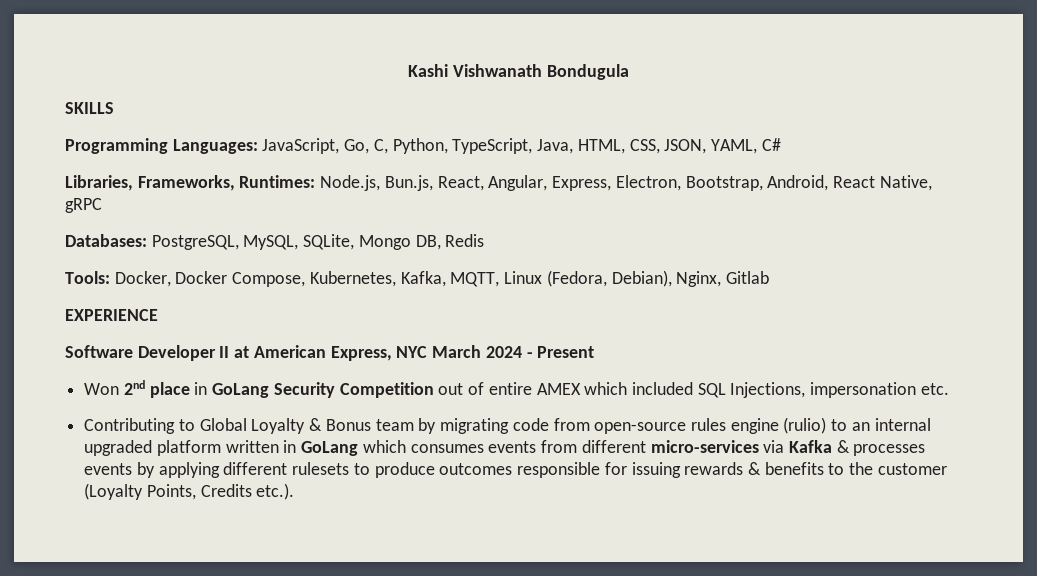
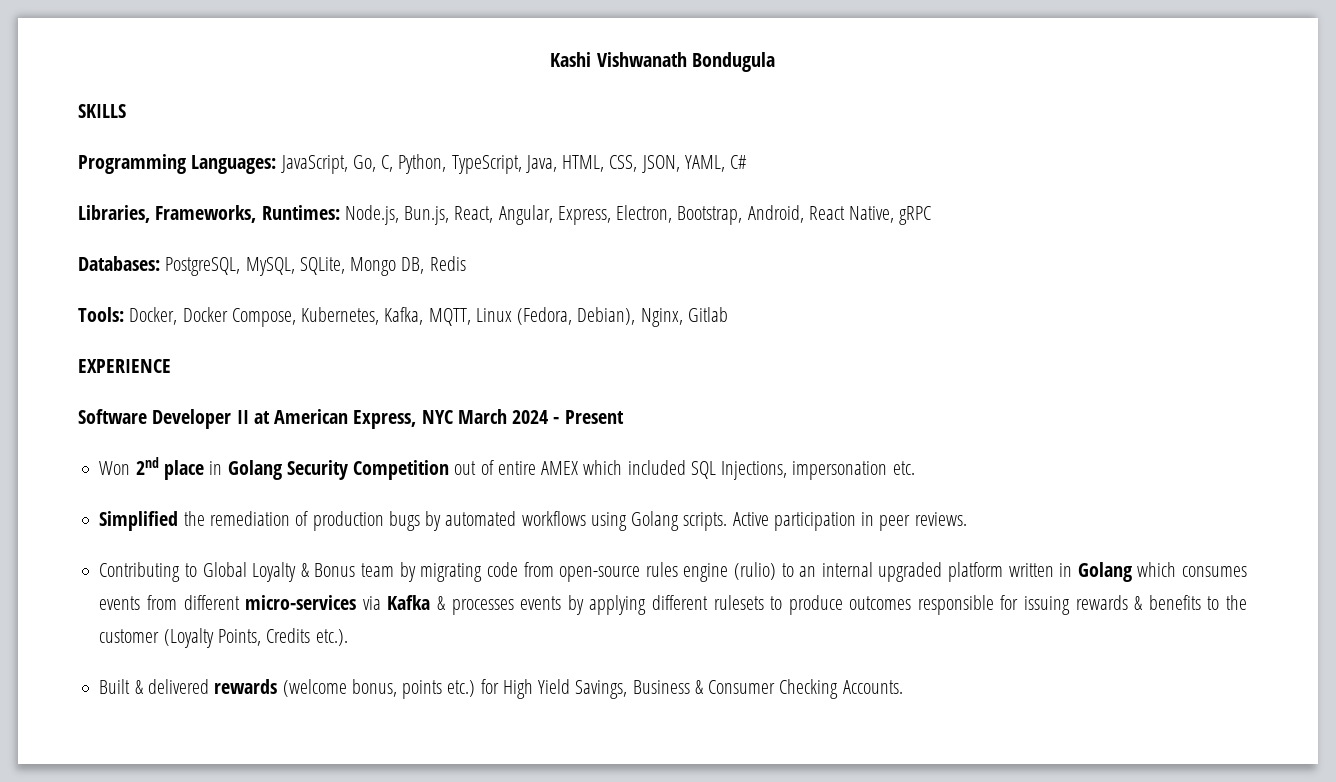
- Won 2nd place in GoLang Security Competition out of entire AMEX which included SQL Injections, impersonation etc.
+ Won 2nd place in Golang Security Competition out of entire AMEX which included SQL Injections, impersonation etc.
+ Simplified the remediation of production bugs by automated workflows using Golang scripts. Active participation in peer reviews.
- Contributing to Global Loyalty & Bonus team by migrating code from open-source rules engine (rulio) to an internal upgraded platform written in GoLang which consumes events from different micro-services via Kafka & processes events by applying different rulesets to produce outcomes responsible for issuing rewards & benefits to the customer (Loyalty Points, Credits etc.).
+ Contributing to Global Loyalty & Bonus team by migrating code from open-source rules engine (rulio) to an internal upgraded platform written in Golang which consumes events from different micro-services via Kafka & processes events by applying different rulesets to produce outcomes responsible for issuing rewards & benefits to the customer (Loyalty Points, Credits etc.).
+ Built & delivered rewards (welcome bonus, points etc.) for High Yield Savings, Business & Consumer Checking Accounts.

